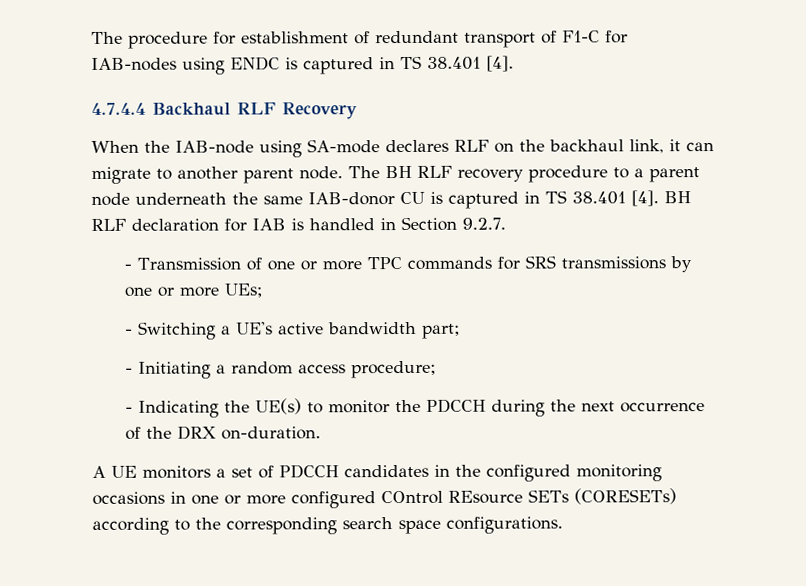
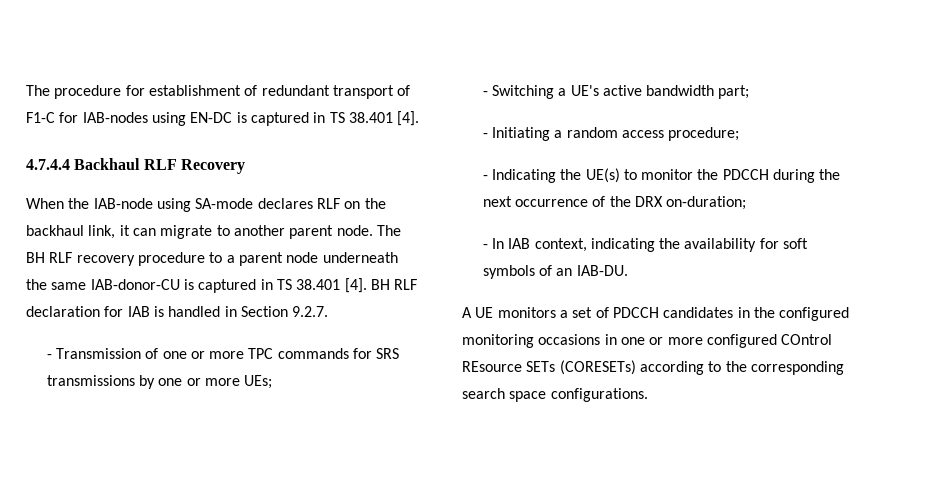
- The procedure for establishment of redundant transport of F1-C for IAB-nodes using ENDC is captured in TS 38.401 [4].
+ The procedure for establishment of redundant transport of F1-C for IAB-nodes using EN-DC is captured in TS 38.401 [4].
- The BH RLF recovery procedure to a parent node underneath the same IAB-donor CU is captured in TS 38.401 [4].
+ The BH RLF recovery procedure to a parent node underneath the same IAB-donor-CU is captured in TS 38.401 [4].
- - Indicating the UE(s) to monitor the PDCCH during the next occurrence of the DRX on-duration.
+ - Indicating the UE(s) to monitor the PDCCH during the next occurrence of the DRX on-duration;
+ - In IAB context, indicating the availability for soft symbols of an IAB-DU.

